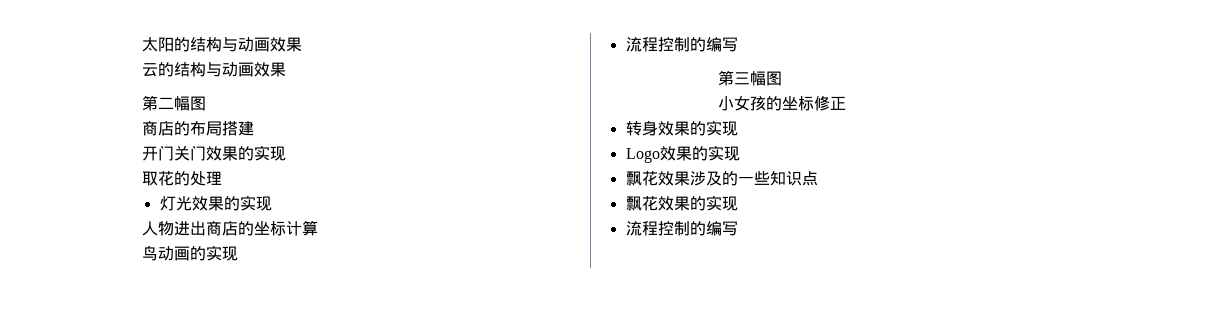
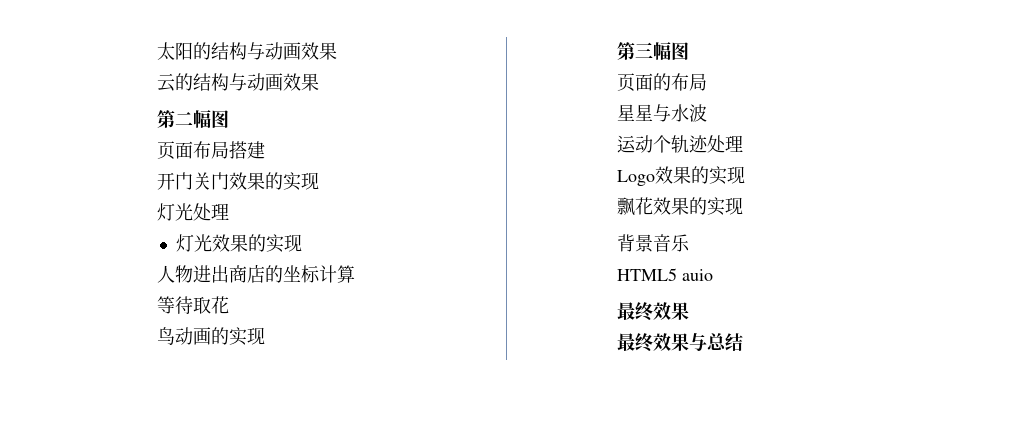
- 商店的布局搭建
+ 页面布局搭建
- 取花的处理
+ 灯光处理
+ 等待取花
  鸟动画的实现
- 流程控制的编写
- 小女孩的坐标修正
- 转身效果的实现
+ 页面的布局
+ 星星与水波
+ 运动个轨迹处理
  Logo效果的实现
- 飘花效果涉及的一些知识点
  飘花效果的实现
- 流程控制的编写
+ 背景音乐
+ HTML5 auio
+ 最终效果
+ 最终效果与总结

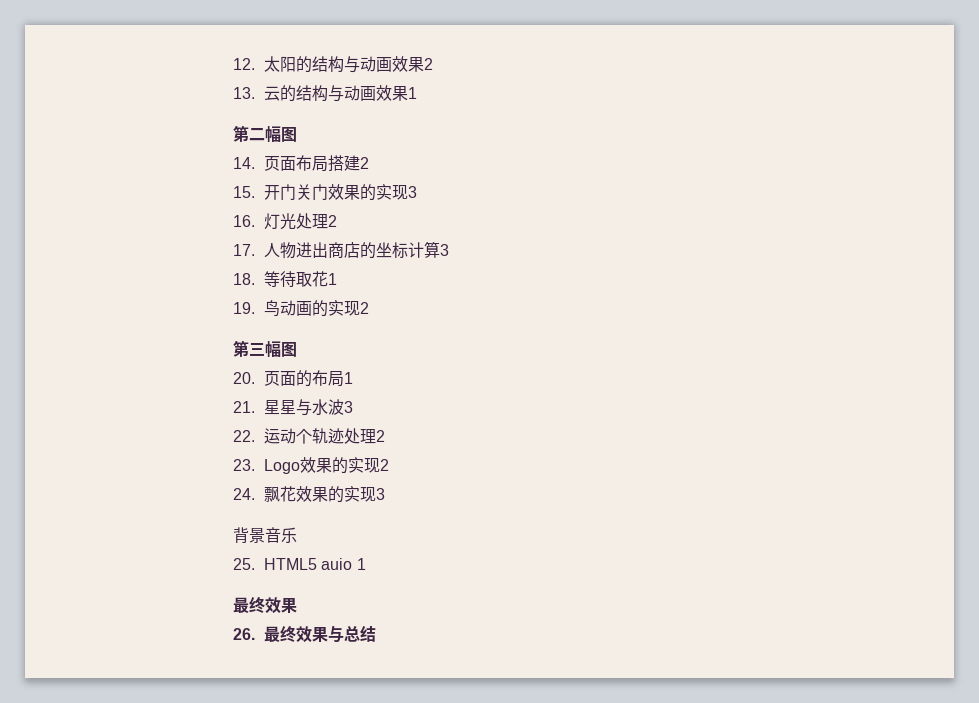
- 太阳的结构与动画效果
- 云的结构与动画效果
+ 12.太阳的结构与动画效果2
+ 13.云的结构与动画效果1
- 页面布局搭建
- 开门关门效果的实现
- 灯光处理
- 灯光效果的实现
- 人物进出商店的坐标计算
- 等待取花
- 鸟动画的实现
+ 14.页面布局搭建2
+ 15.开门关门效果的实现3
+ 16.灯光处理2
+ 17.人物进出商店的坐标计算3
+ 18.等待取花1
+ 19.鸟动画的实现2
- 页面的布局
- 星星与水波
- 运动个轨迹处理
- Logo效果的实现
- 飘花效果的实现
+ 20.页面的布局1
+ 21.星星与水波3
+ 22.运动个轨迹处理2
+ 23. Logo效果的实现2
+ 24.飘花效果的实现3
- HTML5 auio
+ 25. HTML5 auio 1
- 最终效果与总结
+ 26.最终效果与总结

